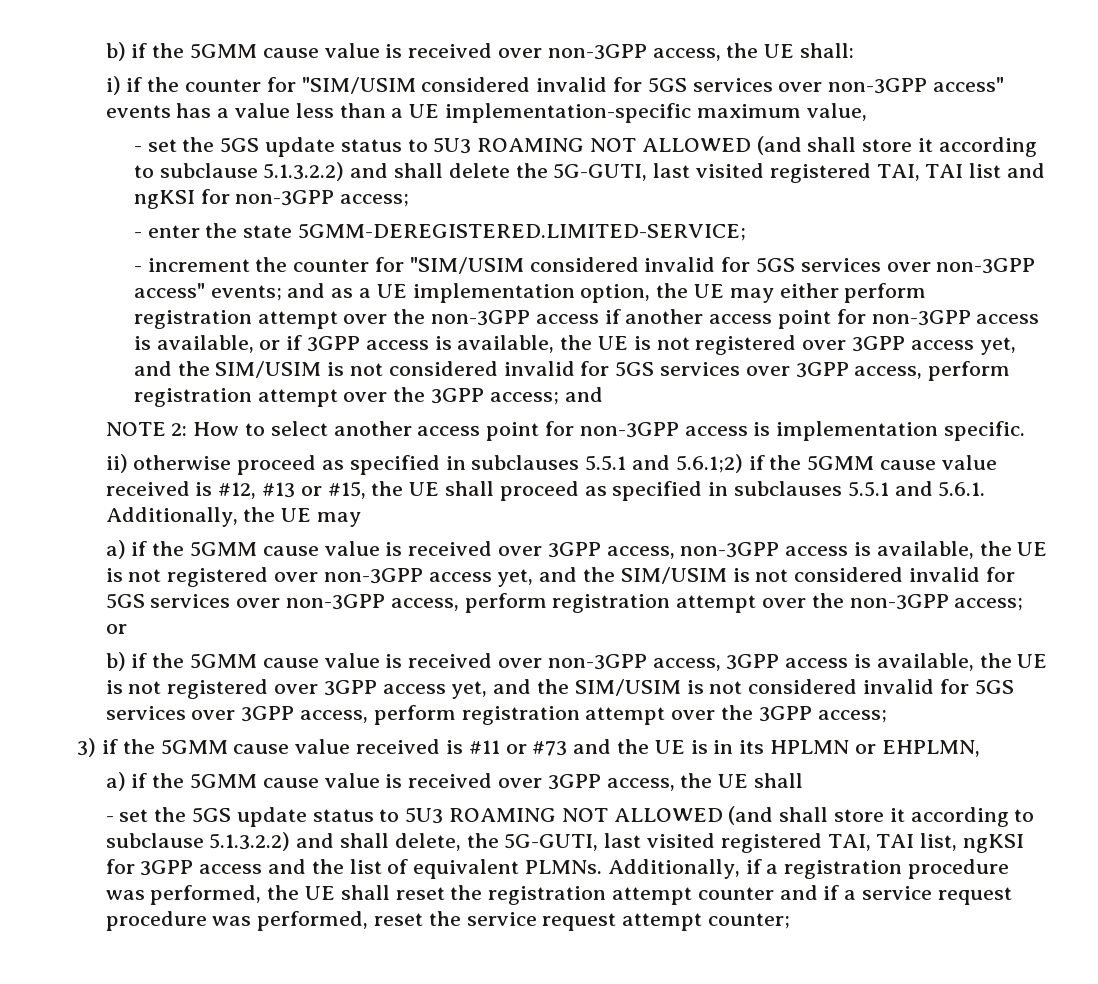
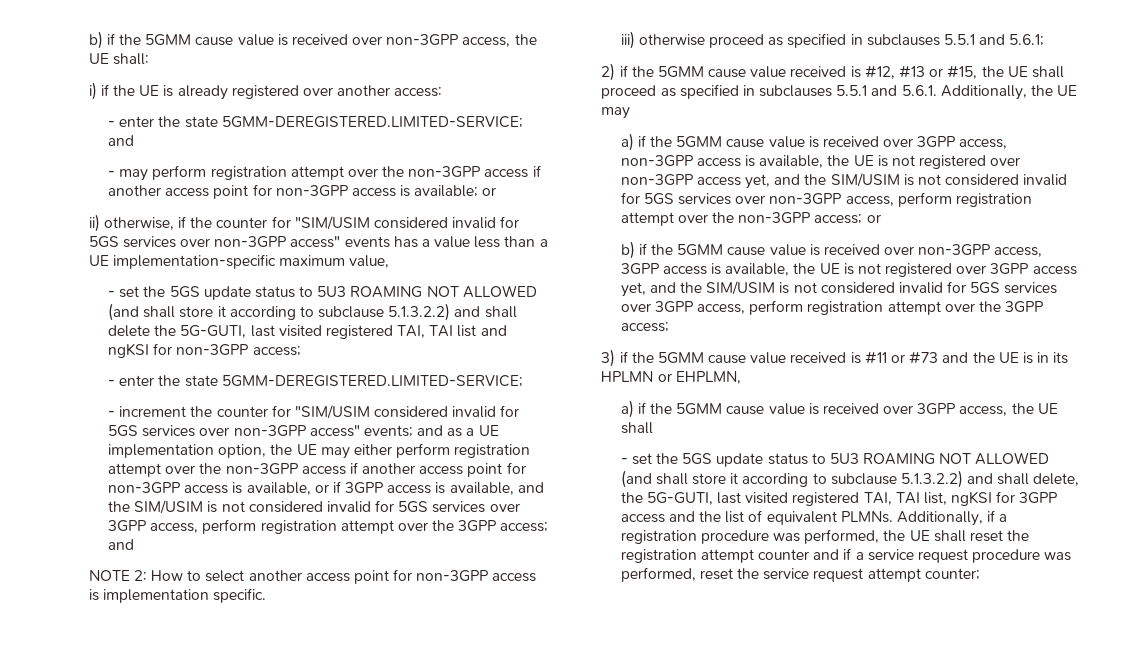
- i) if the counter for "SIM/USIM considered invalid for 5GS services over non-3GPP access" events has a value less than a UE implementation-specific maximum value,
+ i) if the UE is already registered over another access:
+ - enter the state 5GMM-DEREGISTERED.LIMITED-SERVICE; and
+ - may perform registration attempt over the non-3GPP access if another access point for non-3GPP access is available; or
+ ii) otherwise, if the counter for "SIM/USIM considered invalid for 5GS services over non-3GPP access" events has a value less than a UE implementation-specific maximum value,
- and as a UE implementation option, the UE may either perform registration attempt over the non-3GPP access if another access point for non-3GPP access is available, or if 3GPP access is available, the UE is not registered over 3GPP access yet, and the SIM/USIM is not considered invalid for 5GS services over 3GPP access, perform registration attempt over the 3GPP access;
+ and as a UE implementation option, the UE may either perform registration attempt over the non-3GPP access if another access point for non-3GPP access is available, or if 3GPP access is available, and the SIM/USIM is not considered invalid for 5GS services over 3GPP access, perform registration attempt over the 3GPP access;
- ii) otherwise proceed as specified in subclauses 5.5.1 and 5.6.1;2) if the 5GMM cause value received is #12, #13 or #15, the UE shall proceed as specified in subclauses 5.5.1 and 5.6.1. Additionally, the UE may
+ iii) otherwise proceed as specified in subclauses 5.5.1 and 5.6.1;
+ 2) if the 5GMM cause value received is #12, #13 or #15, the UE shall proceed as specified in subclauses 5.5.1 and 5.6.1. Additionally, the UE may

